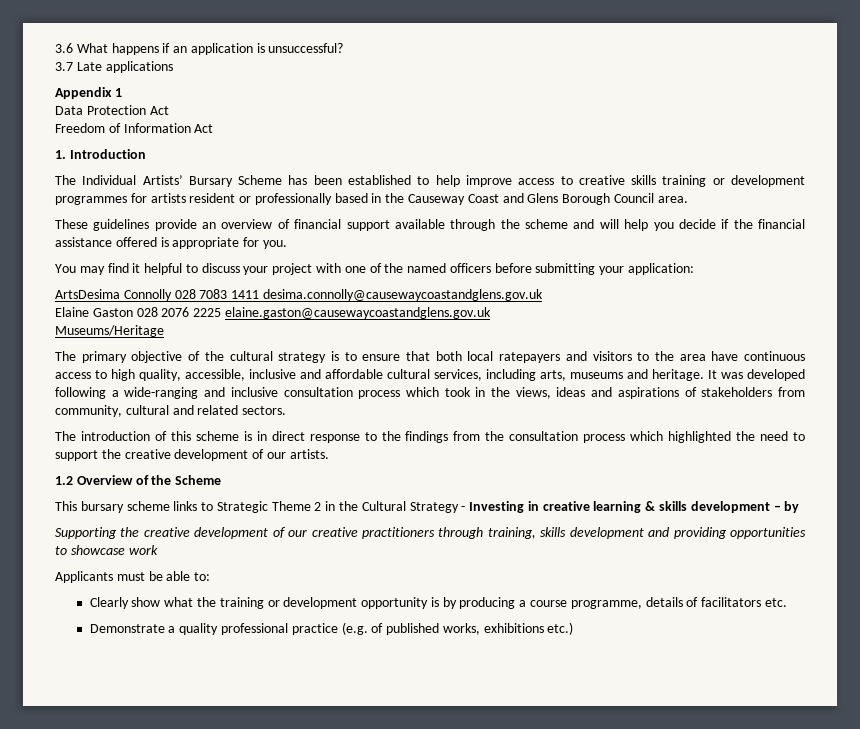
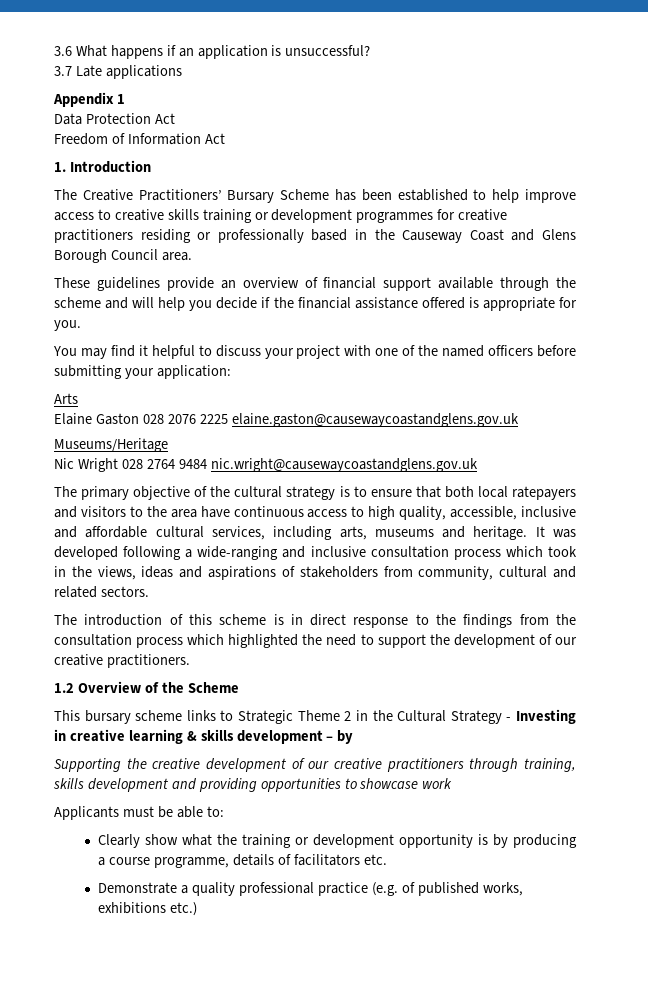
- The Individual Artists’ Bursary Scheme has been established to help improve access to creative skills training or development programmes for artists resident or professionally based in the Causeway Coast and Glens Borough Council area.
+ The Creative Practitioners’ Bursary Scheme has been established to help improve access to creative skills training or development programmes for creative practitioners residing or professionally based in the Causeway Coast and Glens Borough Council area.
- ArtsDesima Connolly 028 7083 1411 desima.connolly@causewaycoastandglens.gov.uk
+ Arts
+ Nic Wright 028 2764 9484 nic.wright@causewaycoastandglens.gov.uk
- The introduction of this scheme is in direct response to the findings from the consultation process which highlighted the need to support the creative development of our artists.
+ The introduction of this scheme is in direct response to the findings from the consultation process which highlighted the need to support the development of our creative practitioners.

